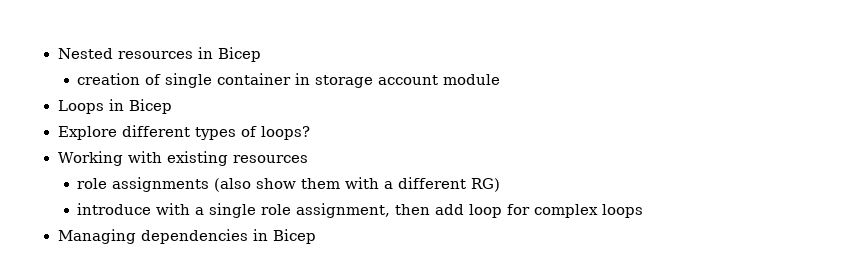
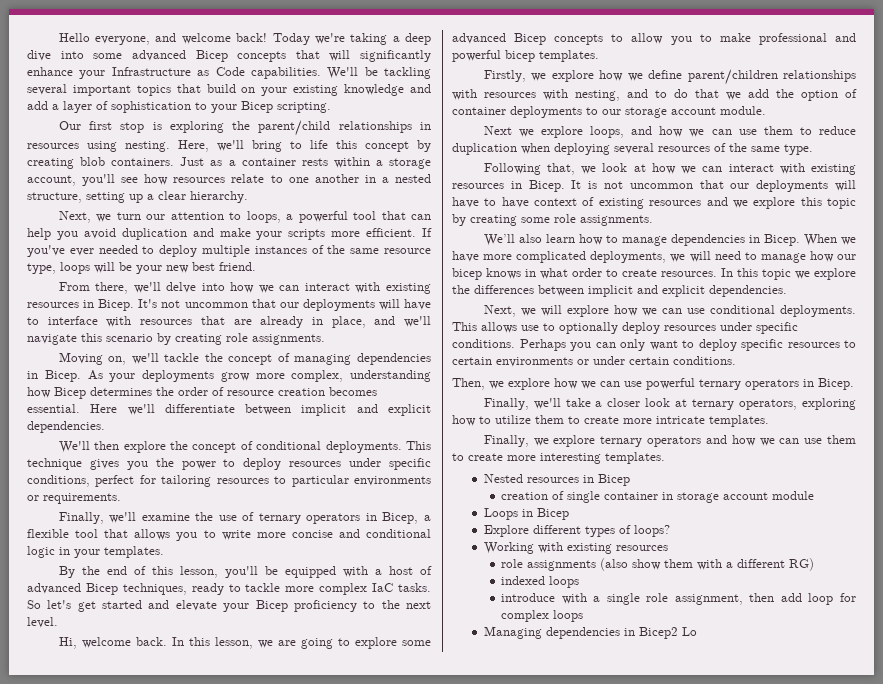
+ Hello everyone, and welcome back! Today we're taking a deep dive into some advanced Bicep concepts that will significantly enhance your Infrastructure as Code capabilities. We'll be tackling several important topics that build on your existing knowledge and add a layer of sophistication to your Bicep scripting.
+ Our first stop is exploring the parent/child relationships in resources using nesting. Here, we'll bring to life this concept by creating blob containers. Just as a container rests within a storage account, you'll see how resources relate to one another in a nested structure, setting up a clear hierarchy.
+ Next, we turn our attention to loops, a powerful tool that can help you avoid duplication and make your scripts more efficient. If you've ever needed to deploy multiple instances of the same resource type, loops will be your new best friend.
+ From there, we'll delve into how we can interact with existing resources in Bicep. It's not uncommon that our deployments will have to interface with resources that are already in place, and we'll navigate this scenario by creating role assignments.
+ Moving on, we'll tackle the concept of managing dependencies in Bicep. As your deployments grow more complex, understanding how Bicep determines the order of resource creation becomes essential. Here we'll differentiate between implicit and explicit dependencies.
+ We'll then explore the concept of conditional deployments. This technique gives you the power to deploy resources under specific conditions, perfect for tailoring resources to particular environments or requirements.
+ Finally, we'll examine the use of ternary operators in Bicep, a flexible tool that allows you to write more concise and conditional logic in your templates.
+ By the end of this lesson, you'll be equipped with a host of advanced Bicep techniques, ready to tackle more complex IaC tasks. So let's get started and elevate your Bicep proficiency to the next level.
+ Hi, welcome back. In this lesson, we are going to explore some advanced Bicep concepts to allow you to make professional and powerful bicep templates.
+ Firstly, we explore how we define parent/children relationships with resources with nesting, and to do that we add the option of container deployments to our storage account module.
+ Next we explore loops, and how we can use them to reduce duplication when deploying several resources of the same type.
+ Following that, we look at how we can interact with existing resources in Bicep. It is not uncommon that our deployments will have to have context of existing resources and we explore this topic by creating some role assignments.
+ We’ll also learn how to manage dependencies in Bicep. When we have more complicated deployments, we will need to manage how our bicep knows in what order to create resources. In this topic we explore the differences between implicit and explicit dependencies.
+ Next, we will explore how we can use conditional deployments. This allows use to optionally deploy resources under specific conditions. Perhaps you can only want to deploy specific resources to certain environments or under certain conditions.
+ Then, we explore how we can use powerful ternary operators in Bicep.
+ Finally, we'll take a closer look at ternary operators, exploring how to utilize them to create more intricate templates.
+ Finally, we explore ternary operators and how we can use them to create more interesting templates.
+ indexed loops
- Managing dependencies in Bicep
+ Managing dependencies in Bicep2 Lo

